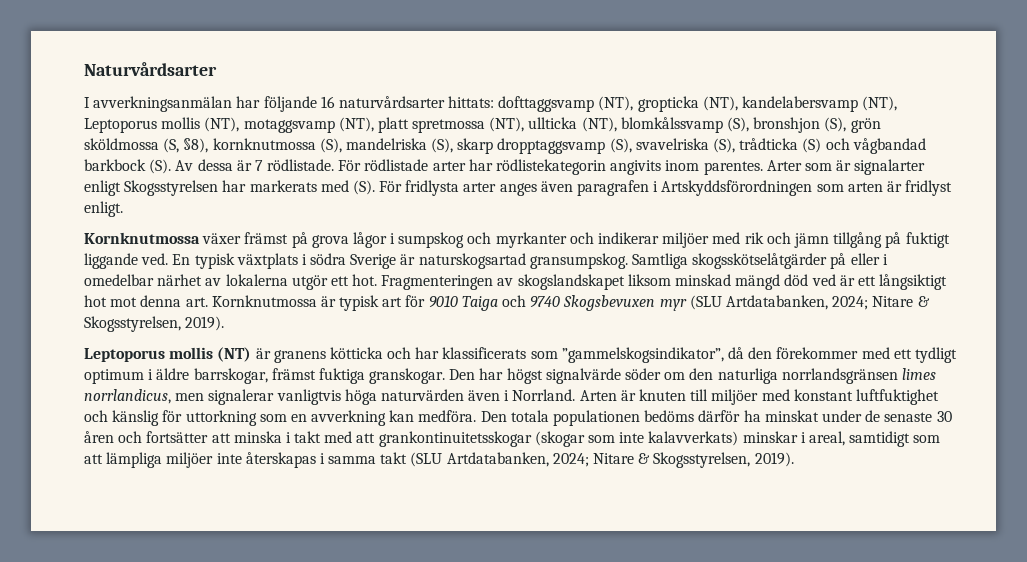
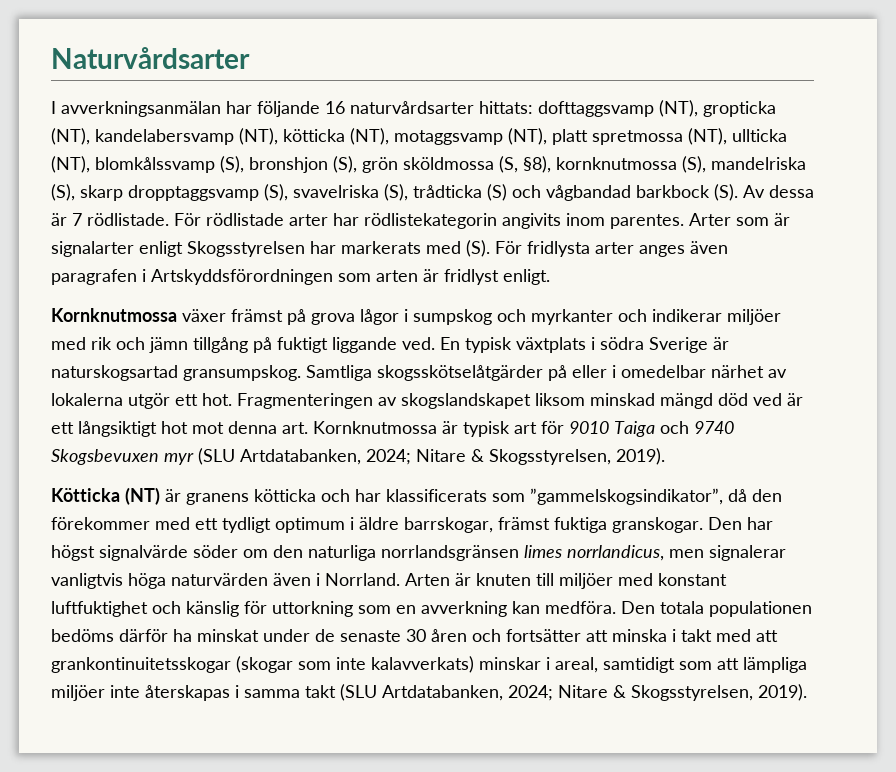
- I avverkningsanmälan har följande 16 naturvårdsarter hittats: dofttaggsvamp (NT), gropticka (NT), kandelabersvamp (NT), Leptoporus mollis (NT), motaggsvamp (NT), platt spretmossa (NT), ullticka (NT), blomkålssvamp (S), bronshjon (S), grön sköldmossa (S, §8), kornknutmossa (S), mandelriska (S), skarp dropptaggsvamp (S), svavelriska (S), trådticka (S) och vågbandad barkbock (S). Av dessa är 7 rödlistade.
+ I avverkningsanmälan har följande 16 naturvårdsarter hittats: dofttaggsvamp (NT), gropticka (NT), kandelabersvamp (NT), kötticka (NT), motaggsvamp (NT), platt spretmossa (NT), ullticka (NT), blomkålssvamp (S), bronshjon (S), grön sköldmossa (S, §8), kornknutmossa (S), mandelriska (S), skarp dropptaggsvamp (S), svavelriska (S), trådticka (S) och vågbandad barkbock (S). Av dessa är 7 rödlistade.
- Leptoporus mollis (NT) är granens kötticka och har klassificerats som ”gammelskogsindikator”, då den förekommer med ett tydligt optimum i äldre barrskogar, främst fuktiga granskogar.
+ Kötticka (NT) är granens kötticka och har klassificerats som ”gammelskogsindikator”, då den förekommer med ett tydligt optimum i äldre barrskogar, främst fuktiga granskogar.

